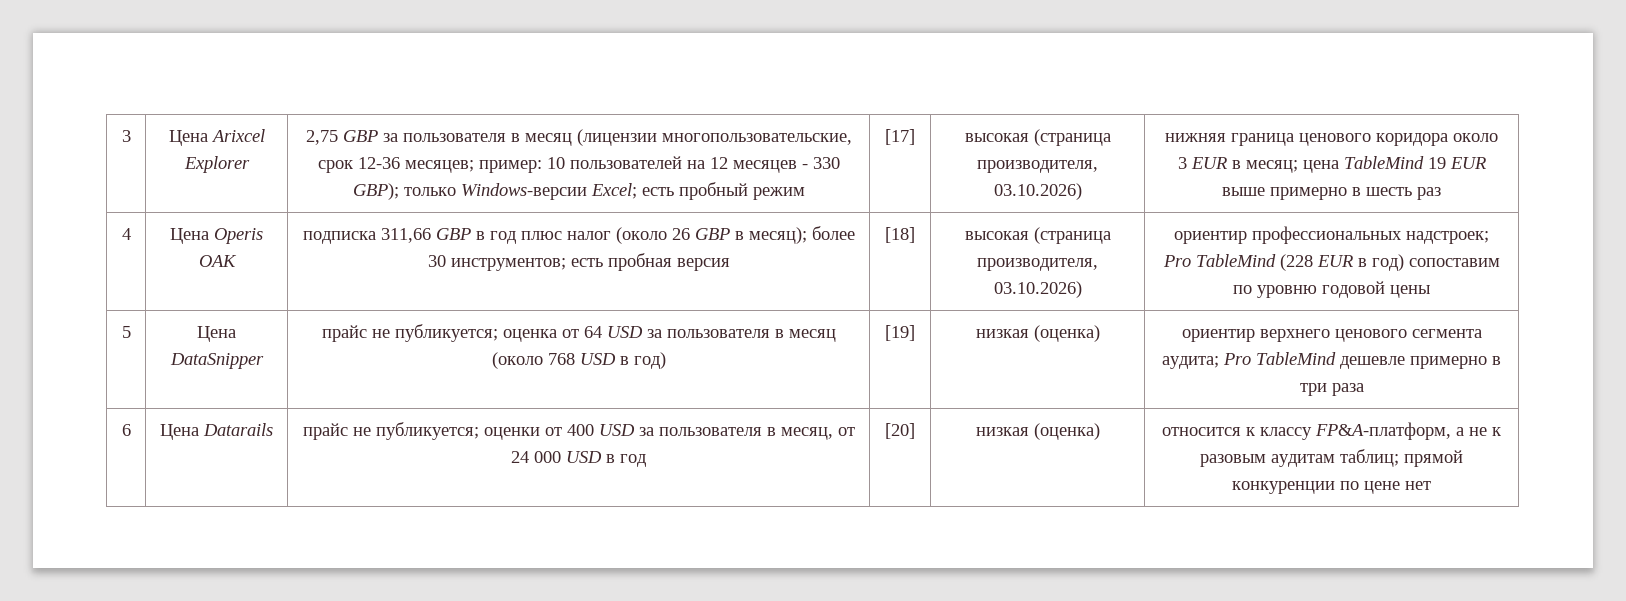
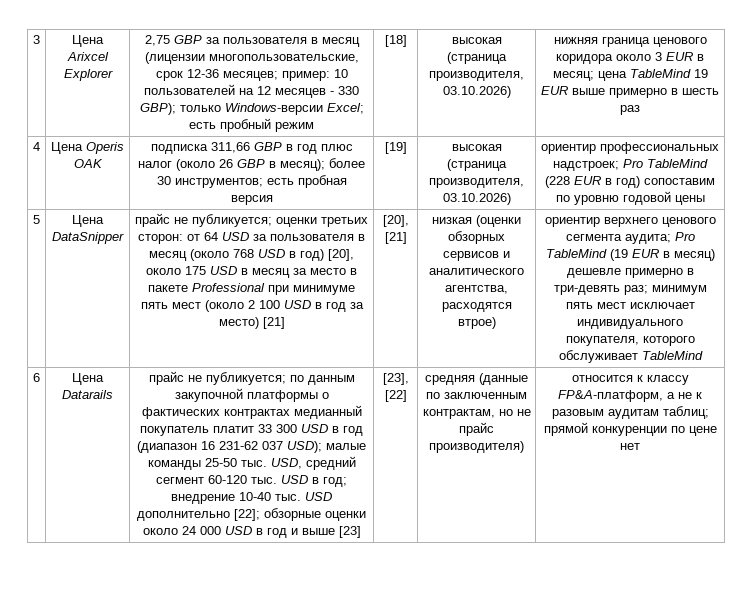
- [17]
+ [18]
- [18]
+ [19]
- прайс не публикуется; оценка от 64 USD за пользователя в месяц (около 768 USD в год) | [19] | низкая (оценка)
+ прайс не публикуется; оценки третьих сторон: от 64 USD за пользователя в месяц (около 768 USD в год) [20], около 175 USD в месяц за место в пакете Professional при минимуме пять мест (около 2 100 USD в год за место) [21] | [20], [21] | низкая (оценки обзорных сервисов и аналитического агентства, расходятся втрое)
- ориентир верхнего ценового сегмента аудита; Pro TableMind дешевле примерно в три раза
+ ориентир верхнего ценового сегмента аудита; Pro TableMind (19 EUR в месяц) дешевле примерно в три-девять раз; минимум пять мест исключает индивидуального покупателя, которого обслуживает TableMind
- прайс не публикуется; оценки от 400 USD за пользователя в месяц, от 24 000 USD в год | [20] | низкая (оценка)
+ прайс не публикуется; по данным закупочной платформы о фактических контрактах медианный покупатель платит 33 300 USD в год (диапазон 16 231-62 037 USD); малые команды 25-50 тыс. USD, средний сегмент 60-120 тыс. USD в год; внедрение 10-40 тыс. USD дополнительно [22]; обзорные оценки около 24 000 USD в год и выше [23] | [23], [22] | средняя (данные по заключенным контрактам, но не прайс производителя)

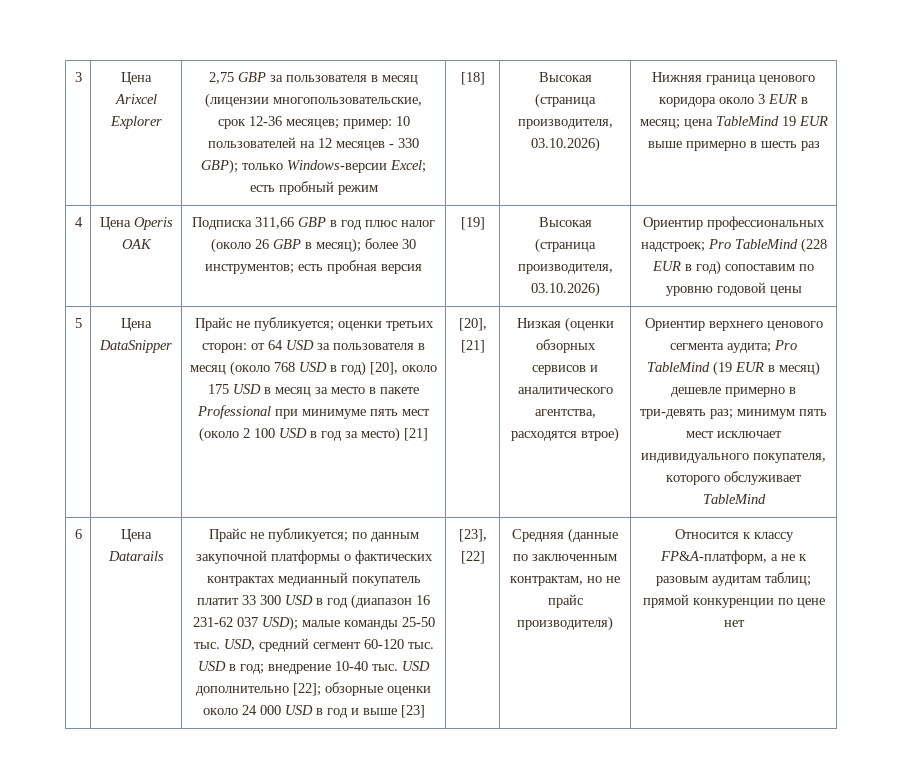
- высокая (страница производителя, 03.10.2026) | нижняя граница ценового коридора около 3 EUR в месяц; цена TableMind 19 EUR выше примерно в шесть раз
+ Высокая (страница производителя, 03.10.2026) | Нижняя граница ценового коридора около 3 EUR в месяц; цена TableMind 19 EUR выше примерно в шесть раз
- подписка 311,66 GBP в год плюс налог (около 26 GBP в месяц); более 30 инструментов; есть пробная версия
+ Подписка 311,66 GBP в год плюс налог (около 26 GBP в месяц); более 30 инструментов; есть пробная версия
- высокая (страница производителя, 03.10.2026) | ориентир профессиональных надстроек; Pro TableMind (228 EUR в год) сопоставим по уровню годовой цены
+ Высокая (страница производителя, 03.10.2026) | Ориентир профессиональных надстроек; Pro TableMind (228 EUR в год) сопоставим по уровню годовой цены
- прайс не публикуется; оценки третьих сторон: от 64 USD за пользователя в месяц (около 768 USD в год) [20], около 175 USD в месяц за место в пакете Professional при минимуме пять мест (около 2 100 USD в год за место) [21]
+ Прайс не публикуется; оценки третьих сторон: от 64 USD за пользователя в месяц (около 768 USD в год) [20], около 175 USD в месяц за место в пакете Professional при минимуме пять мест (около 2 100 USD в год за место) [21]
- низкая (оценки обзорных сервисов и аналитического агентства, расходятся втрое)
+ Низкая (оценки обзорных сервисов и аналитического агентства, расходятся втрое)
- ориентир верхнего ценового сегмента аудита; Pro TableMind (19 EUR в месяц) дешевле примерно в три-девять раз; минимум пять мест исключает индивидуального покупателя, которого обслуживает TableMind
+ Ориентир верхнего ценового сегмента аудита; Pro TableMind (19 EUR в месяц) дешевле примерно в три-девять раз; минимум пять мест исключает индивидуального покупателя, которого обслуживает TableMind
- прайс не публикуется; по данным закупочной платформы о фактических контрактах медианный покупатель платит 33 300 USD в год (диапазон 16 231-62 037 USD); малые команды 25-50 тыс. USD, средний сегмент 60-120 тыс. USD в год; внедрение 10-40 тыс. USD дополнительно [22]; обзорные оценки около 24 000 USD в год и выше [23]
+ Прайс не публикуется; по данным закупочной платформы о фактических контрактах медианный покупатель платит 33 300 USD в год (диапазон 16 231-62 037 USD); малые команды 25-50 тыс. USD, средний сегмент 60-120 тыс. USD в год; внедрение 10-40 тыс. USD дополнительно [22]; обзорные оценки около 24 000 USD в год и выше [23]
- средняя (данные по заключенным контрактам, но не прайс производителя)
+ Средняя (данные по заключенным контрактам, но не прайс производителя)
- относится к классу FP&A-платформ, а не к разовым аудитам таблиц; прямой конкуренции по цене нет
+ Относится к классу FP&A-платформ, а не к разовым аудитам таблиц; прямой конкуренции по цене нет

